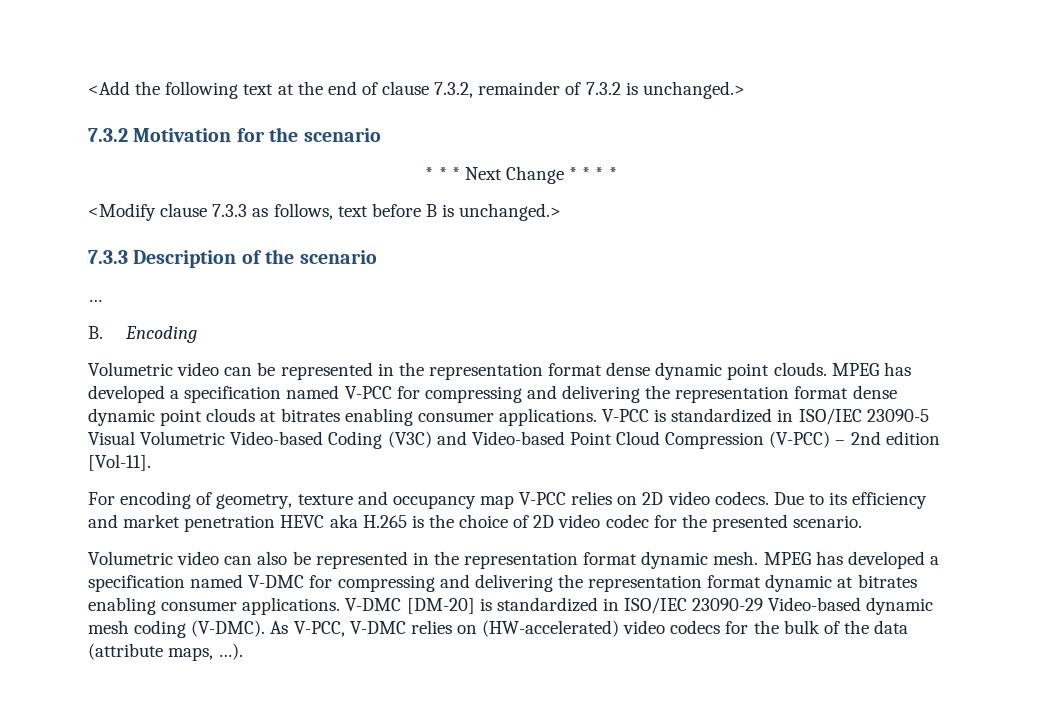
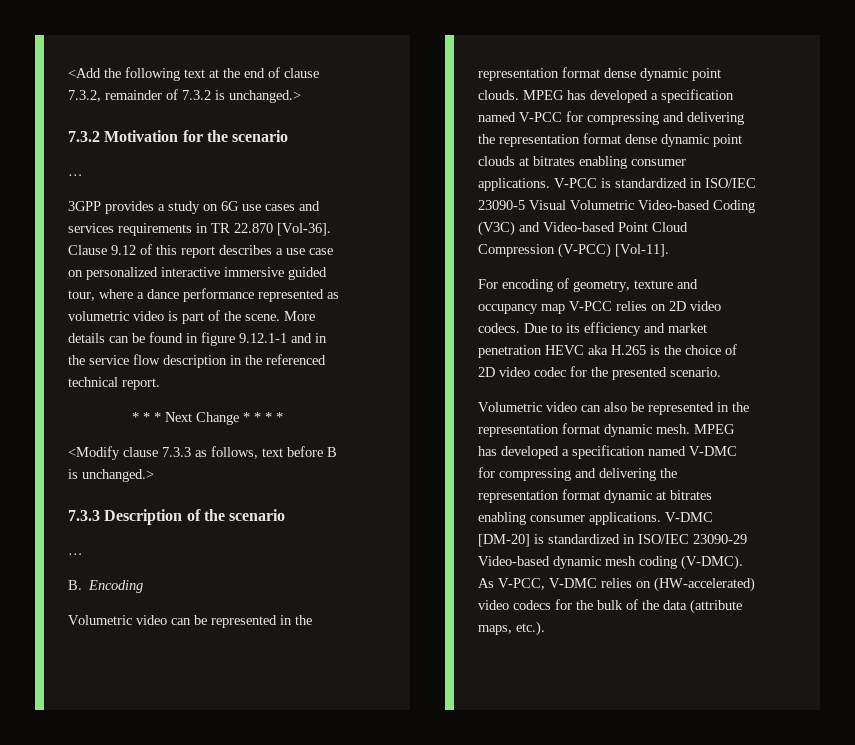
  7.3.2 Motivation for the scenario
+ …
+ 3GPP provides a study on 6G use cases and services requirements in TR 22.870 [Vol-36]. Clause 9.12 of this report describes a use case on personalized interactive immersive guided tour, where a dance performance represented as volumetric video is part of the scene. More details can be found in figure 9.12.1-1 and in the service flow description in the referenced technical report.
- V-PCC is standardized in ISO/IEC 23090-5 Visual Volumetric Video-based Coding (V3C) and Video-based Point Cloud Compression (V-PCC) – 2nd edition [Vol-11].
+ V-PCC is standardized in ISO/IEC 23090-5 Visual Volumetric Video-based Coding (V3C) and Video-based Point Cloud Compression (V-PCC) [Vol-11].
- As V-PCC, V-DMC relies on (HW-accelerated) video codecs for the bulk of the data (attribute maps, …).
+ As V-PCC, V-DMC relies on (HW-accelerated) video codecs for the bulk of the data (attribute maps, etc.).

